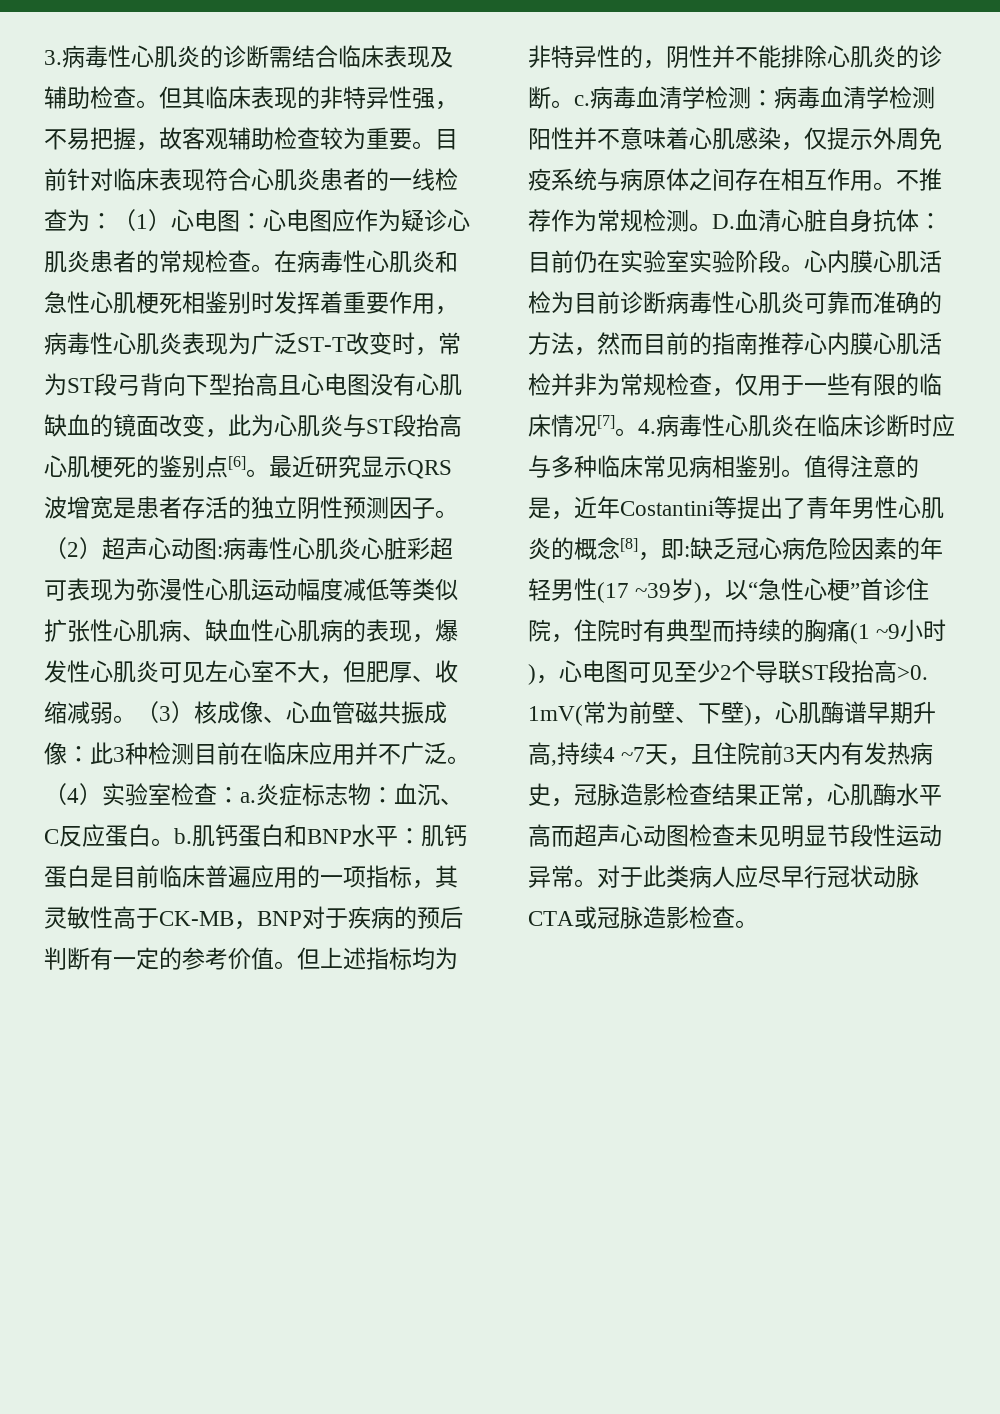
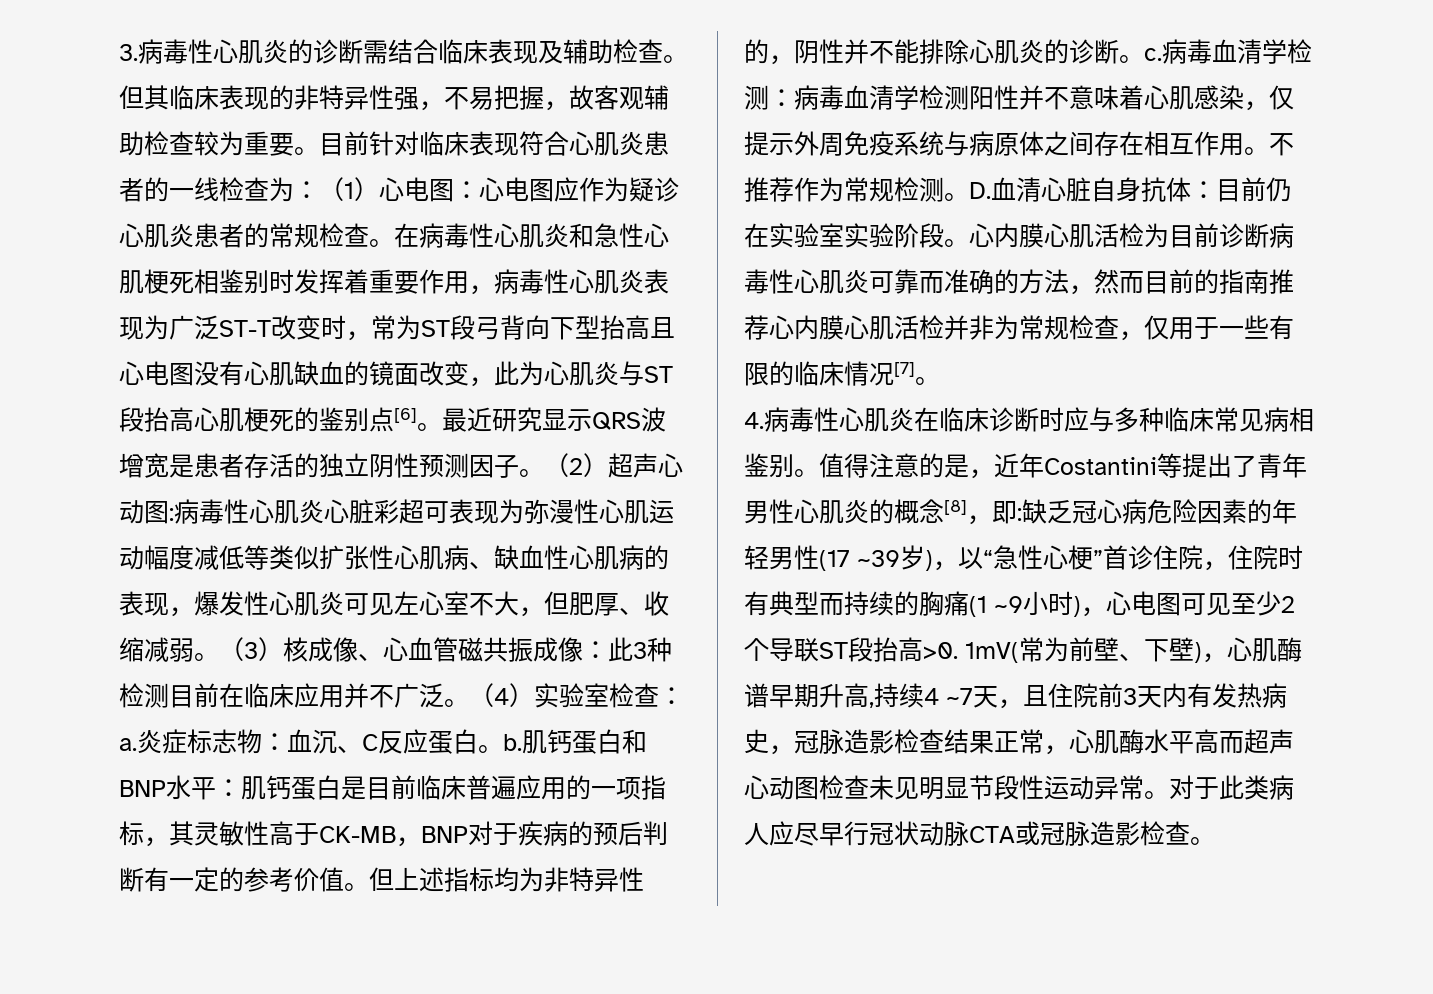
- 心内膜心肌活检为目前诊断病毒性心肌炎可靠而准确的方法，然而目前的指南推荐心内膜心肌活检并非为常规检查，仅用于一些有限的临床情况[7]。4.病毒性心肌炎在临床诊断时应与多种临床常见病相鉴别。
+ 心内膜心肌活检为目前诊断病毒性心肌炎可靠而准确的方法，然而目前的指南推荐心内膜心肌活检并非为常规检查，仅用于一些有限的临床情况[7]。
+ 4.病毒性心肌炎在临床诊断时应与多种临床常见病相鉴别。

